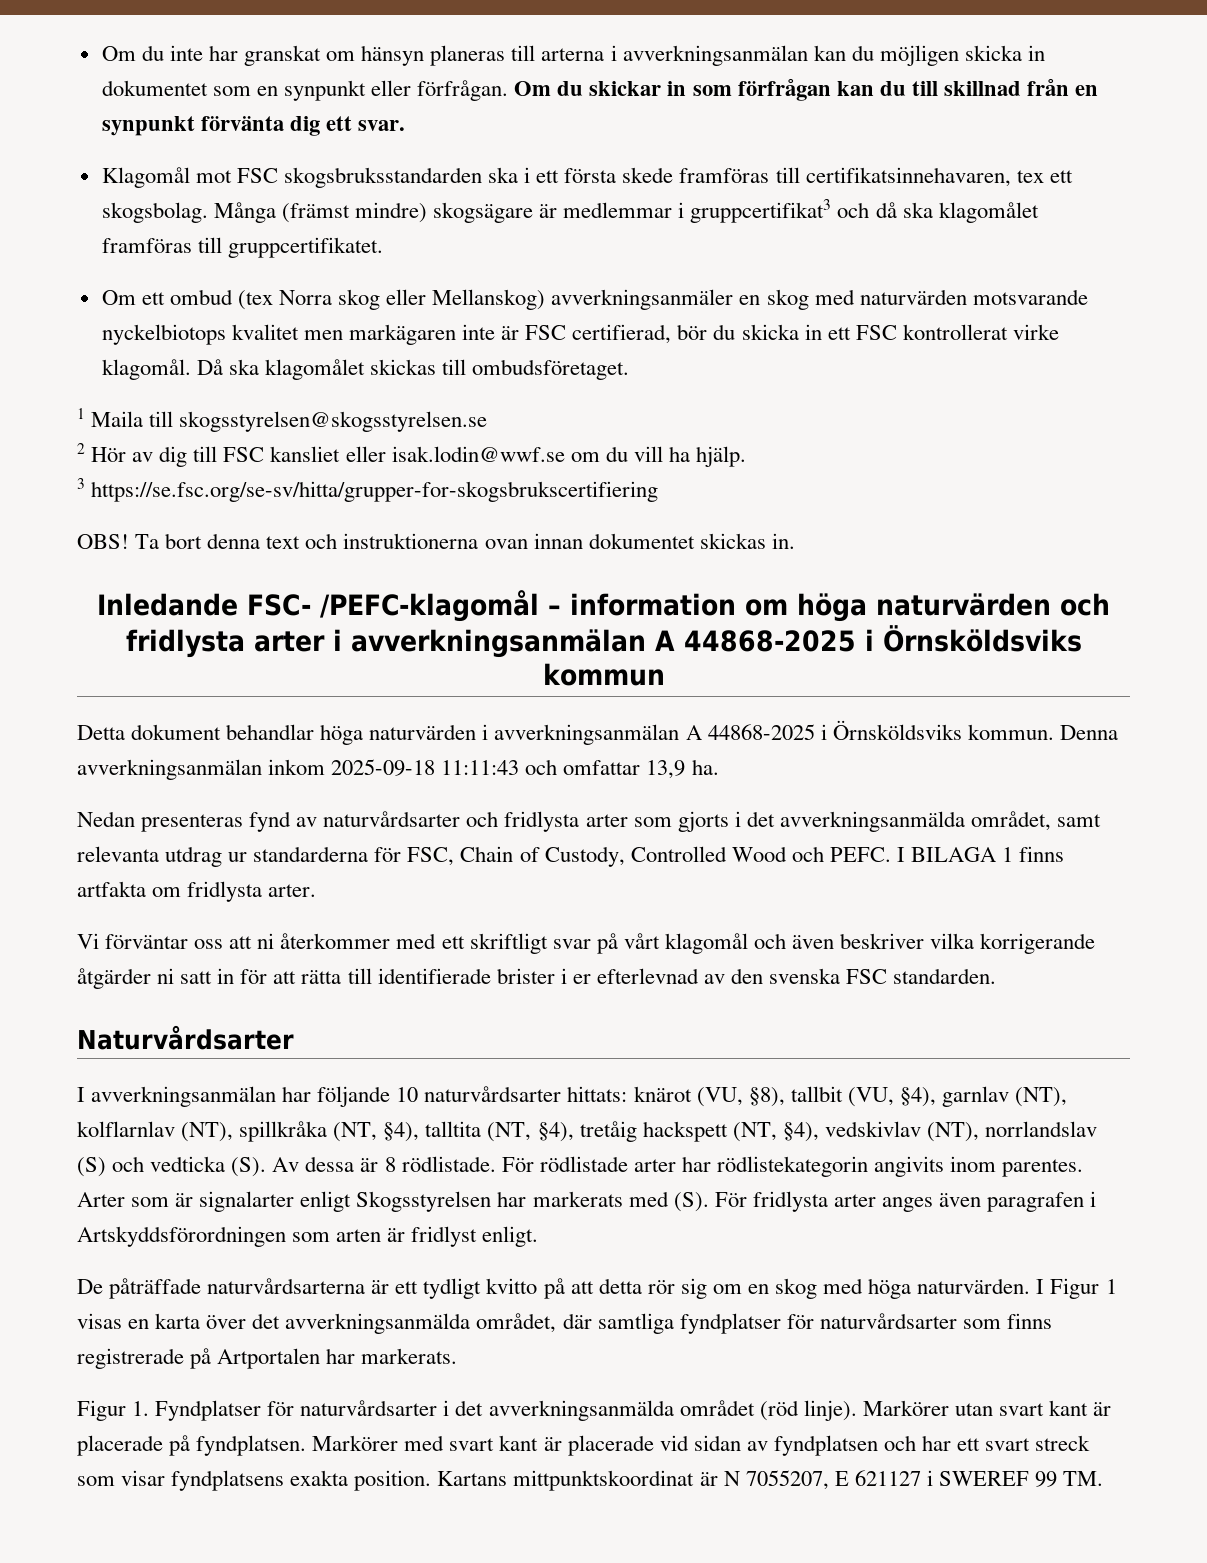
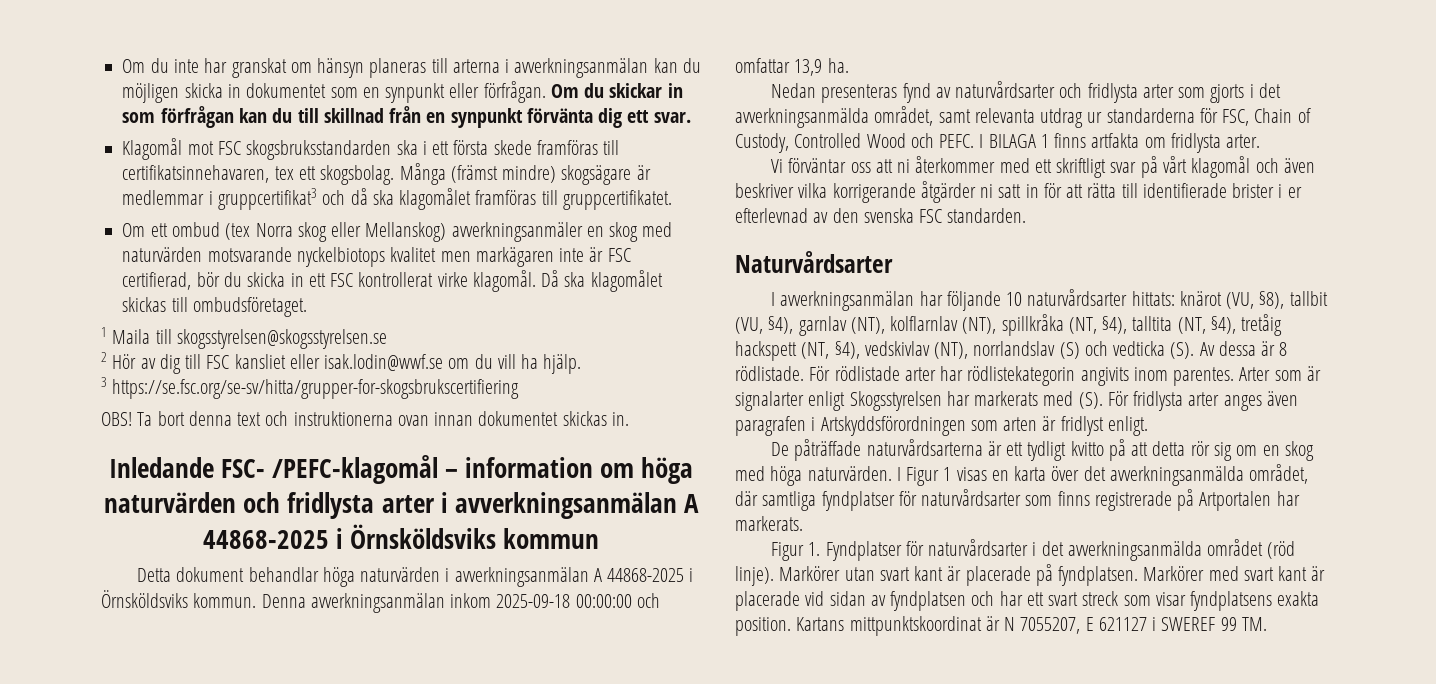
- Denna avverkningsanmälan inkom 2025-09-18 11:11:43 och omfattar 13,9 ha.
+ Denna avverkningsanmälan inkom 2025-09-18 00:00:00 och omfattar 13,9 ha.

